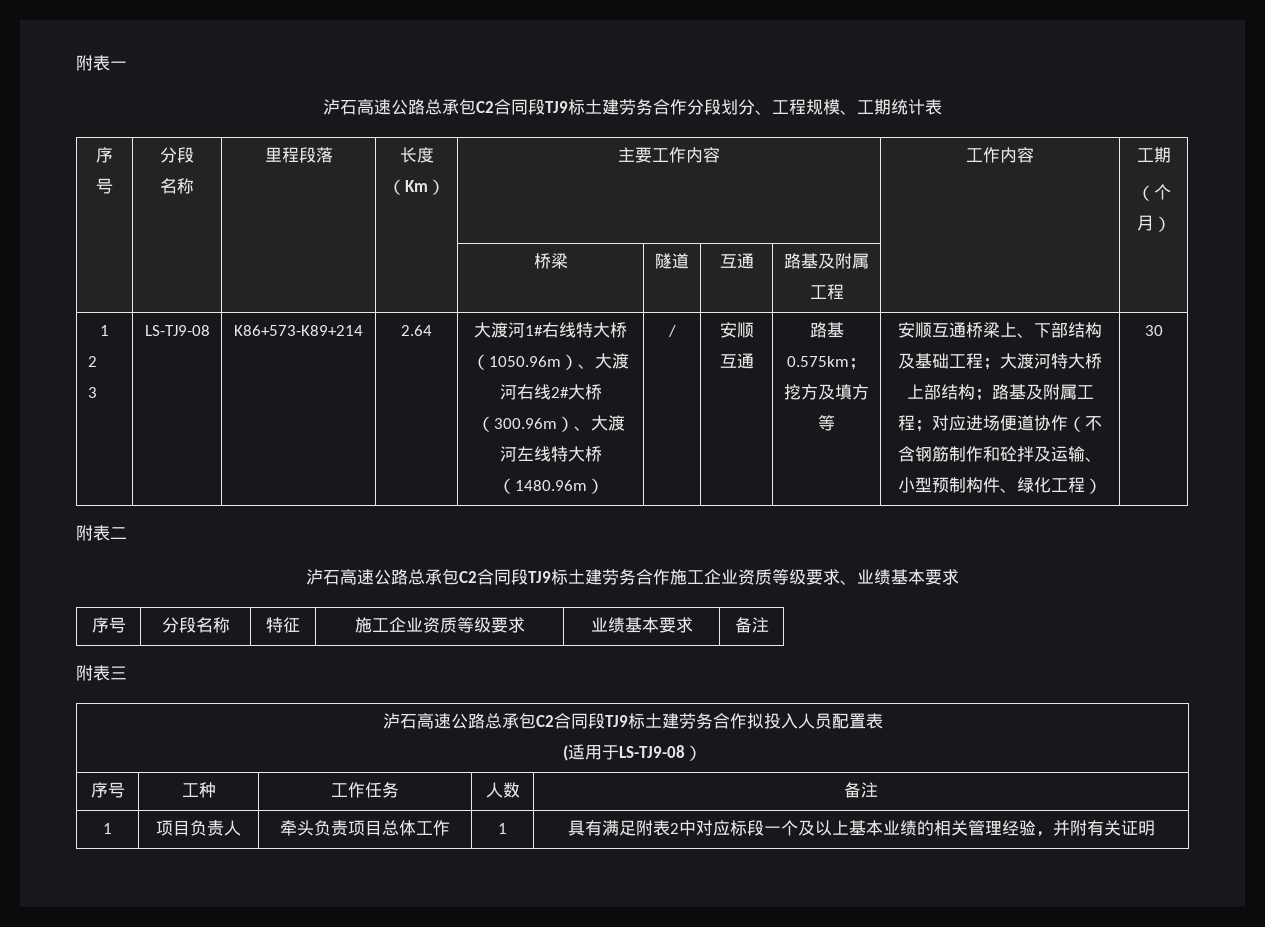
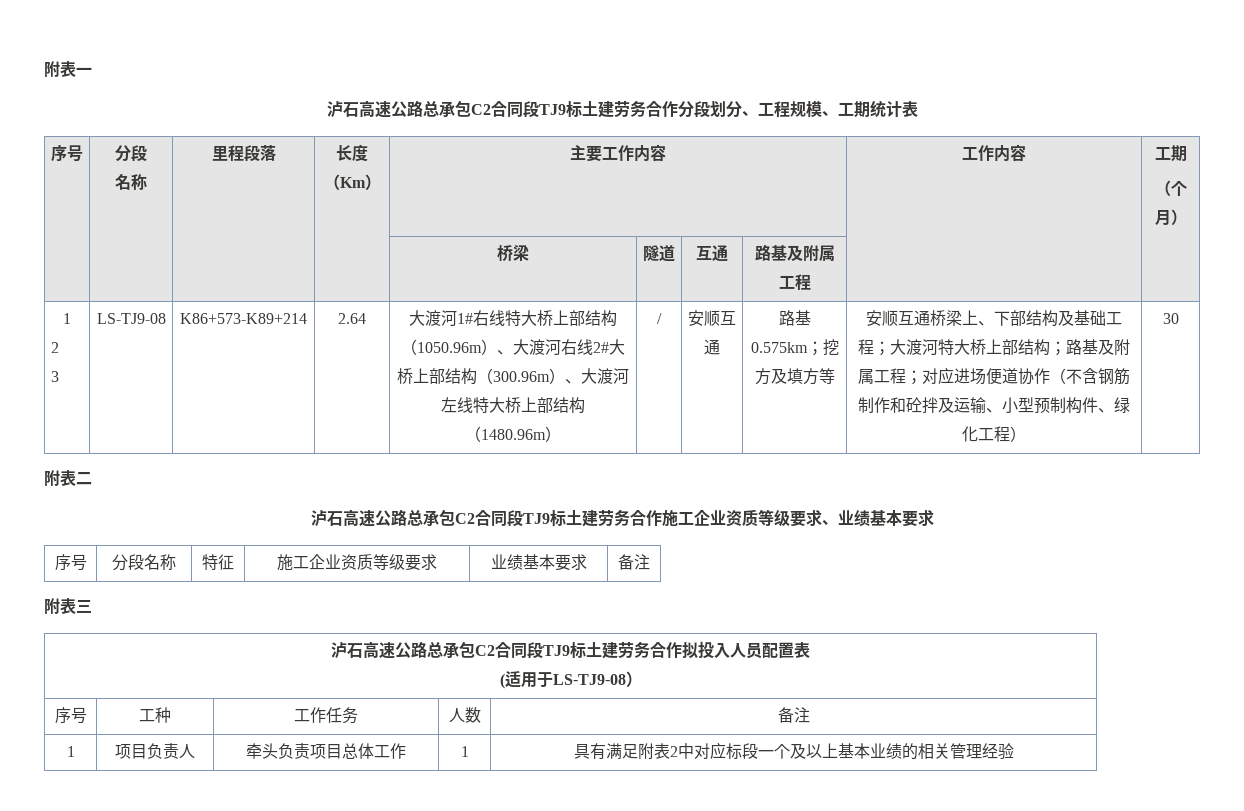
- 大渡河1#右线特大桥（1050.96m）、大渡河右线2#大桥（300.96m）、大渡河左线特大桥（1480.96m）
+ 大渡河1#右线特大桥上部结构（1050.96m）、大渡河右线2#大桥上部结构（300.96m）、大渡河左线特大桥上部结构（1480.96m）
- 1 | 项目负责人 | 牵头负责项目总体工作 | 1 | 具有满足附表2中对应标段一个及以上基本业绩的相关管理经验，并附有关证明
+ 1 | 项目负责人 | 牵头负责项目总体工作 | 1 | 具有满足附表2中对应标段一个及以上基本业绩的相关管理经验

